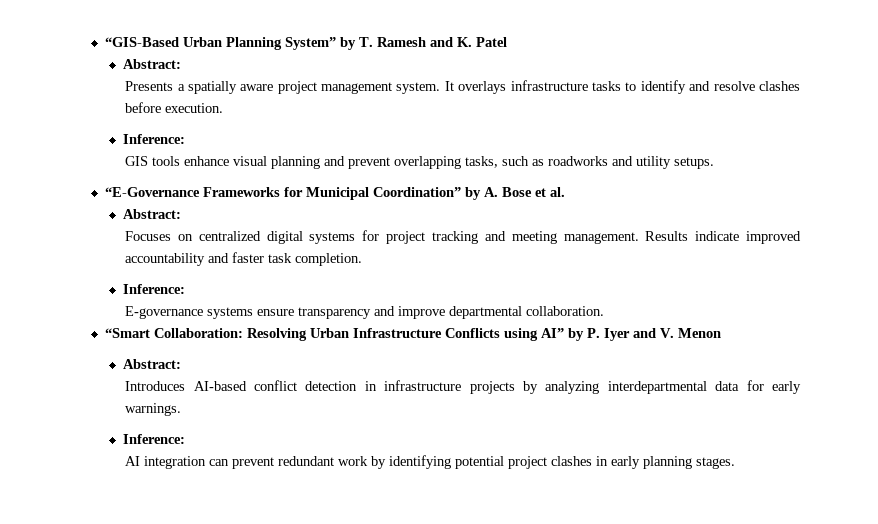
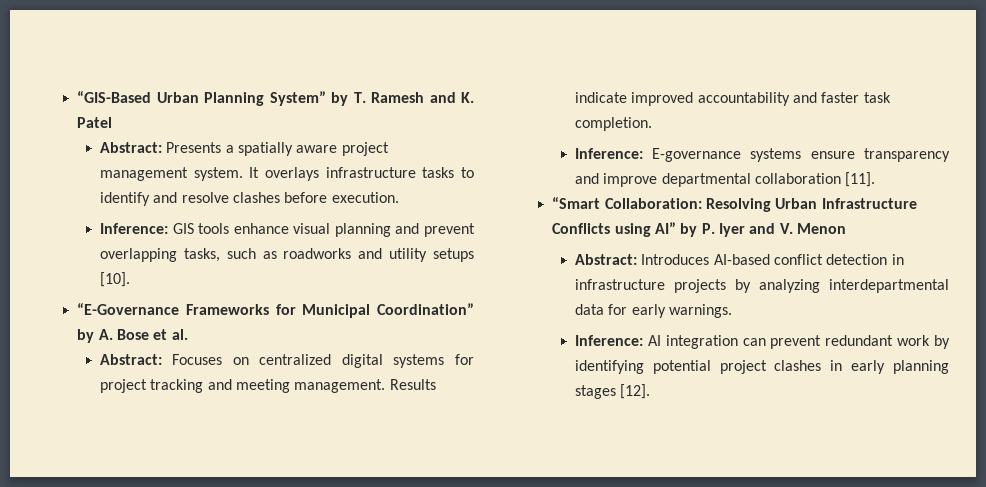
  “GIS-Based Urban Planning System” by T. Ramesh and K. Patel
- Abstract:
- Presents a spatially aware project management system.
+ Abstract: Presents a spatially aware project management system.
  It overlays infrastructure tasks to identify and resolve clashes before execution.
- Inference:
- GIS tools enhance visual planning and prevent overlapping tasks, such as roadworks and utility setups.
+ Inference: GIS tools enhance visual planning and prevent overlapping tasks, such as roadworks and utility setups [10].
  “E-Governance Frameworks for Municipal Coordination” by A. Bose et al.
- Abstract:
- Focuses on centralized digital systems for project tracking and meeting management.
+ Abstract: Focuses on centralized digital systems for project tracking and meeting management.
  Results indicate improved accountability and faster task completion.
- Inference:
- E-governance systems ensure transparency and improve departmental collaboration.
+ Inference: E-governance systems ensure transparency and improve departmental collaboration [11].
  “Smart Collaboration: Resolving Urban Infrastructure Conflicts using AI” by P. Iyer and V. Menon
- Abstract:
- Introduces AI-based conflict detection in infrastructure projects by analyzing interdepartmental data for early warnings.
- Inference:
- AI integration can prevent redundant work by identifying potential project clashes in early planning stages.
+ Abstract: Introduces AI-based conflict detection in infrastructure projects by analyzing interdepartmental data for early warnings.
+ Inference: AI integration can prevent redundant work by identifying potential project clashes in early planning stages [12].

